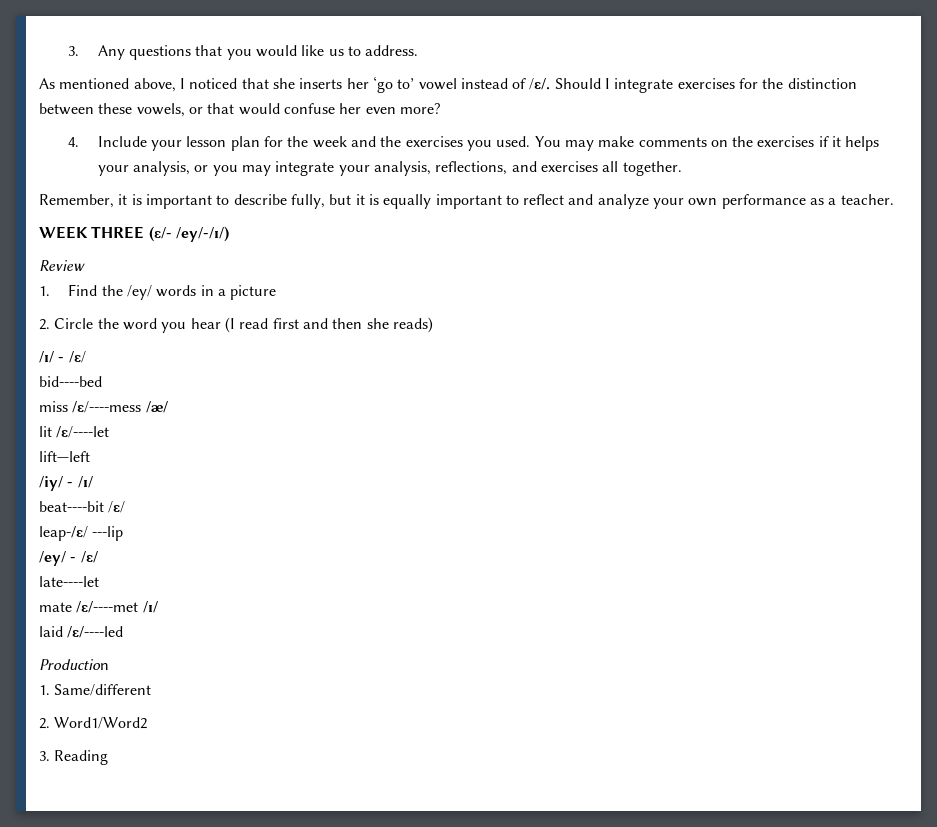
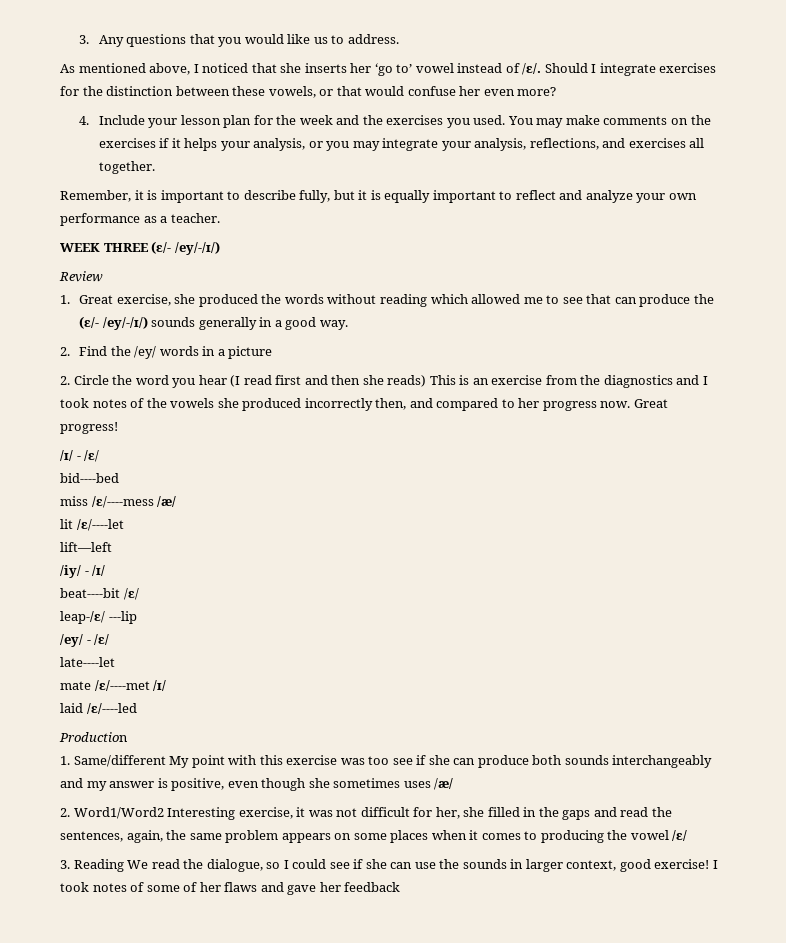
- 1. Find the /ey/ words in a picture
+ 1. Great exercise, she produced the words without reading which allowed me to see that can produce the (ɛ/- /ey/-/ɪ/) sounds generally in a good way.
+ 2. Find the /ey/ words in a picture
- 2. Circle the word you hear (I read first and then she reads)
+ 2. Circle the word you hear (I read first and then she reads) This is an exercise from the diagnostics and I took notes of the vowels she produced incorrectly then, and compared to her progress now. Great progress!
- 1. Same/different
- 2. Word1/Word2
- 3. Reading
+ 1. Same/different My point with this exercise was too see if she can produce both sounds interchangeably and my answer is positive, even though she sometimes uses /æ/
+ 2. Word1/Word2 Interesting exercise, it was not difficult for her, she filled in the gaps and read the sentences, again, the same problem appears on some places when it comes to producing the vowel /ɛ/
+ 3. Reading We read the dialogue, so I could see if she can use the sounds in larger context, good exercise! I took notes of some of her flaws and gave her feedback

